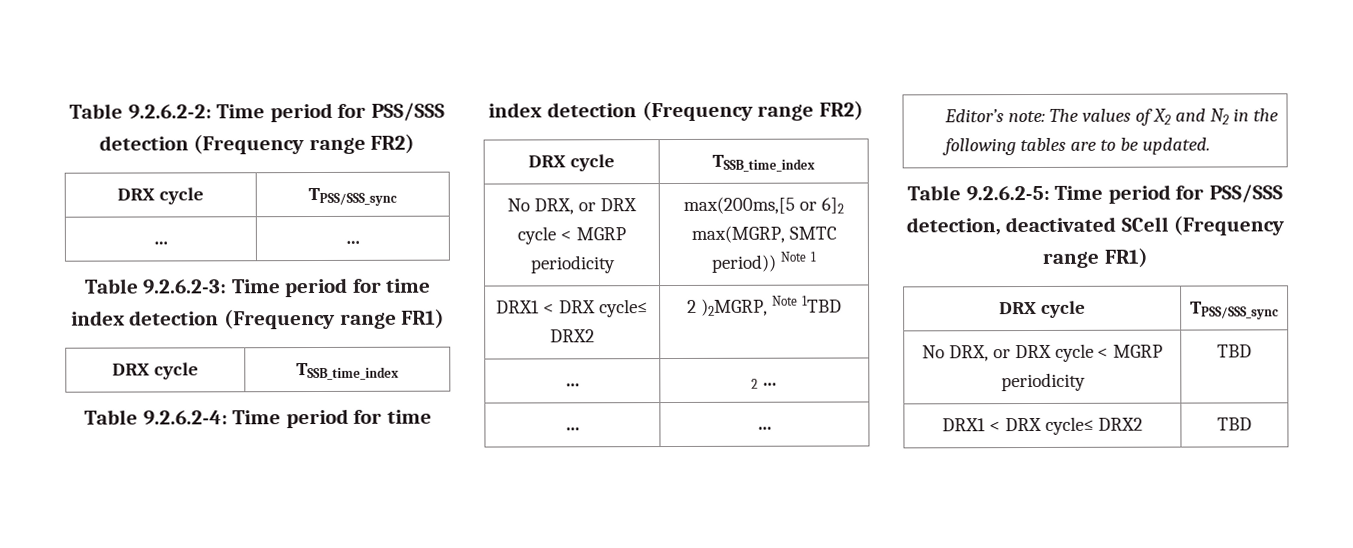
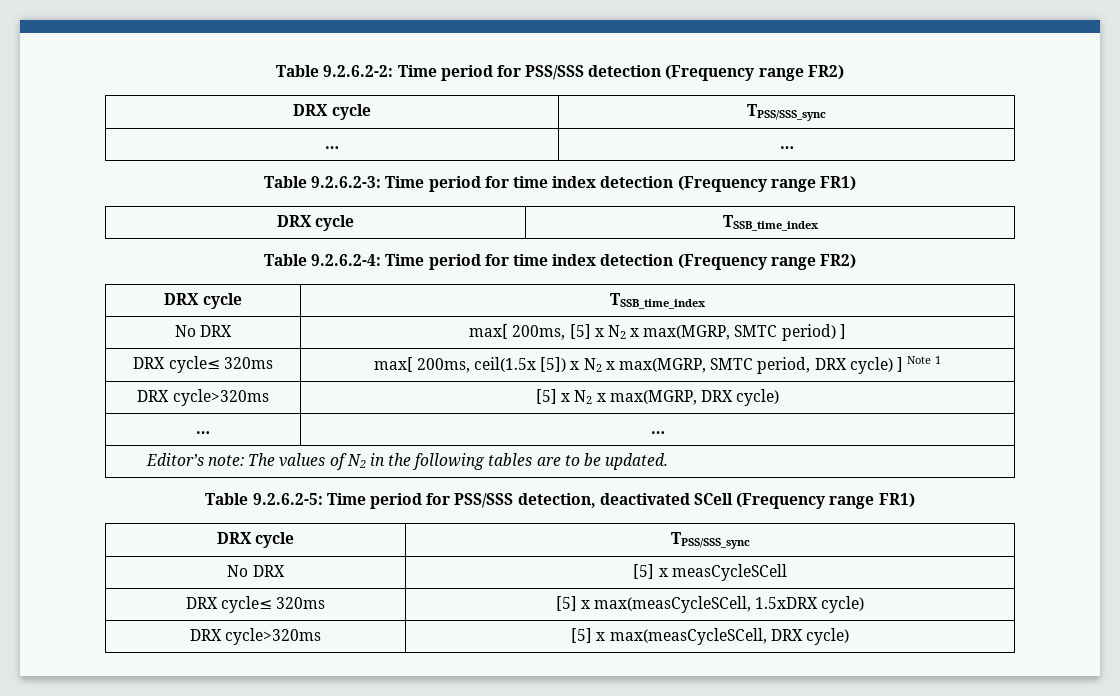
- No DRX, or DRX cycle < MGRP periodicity | max(200ms,[5 or 6]2 max(MGRP, SMTC period)) Note 1
- DRX1 < DRX cycle≤ DRX2 | 2 )2MGRP, Note 1TBD
- … | 2 …
+ No DRX | max[ 200ms, [5] x N2 x max(MGRP, SMTC period) ]
+ DRX cycle≤ 320ms | max[ 200ms, ceil(1.5x [5]) x N2 x max(MGRP, SMTC period, DRX cycle) ] Note 1
+ DRX cycle>320ms | [5] x N2 x max(MGRP, DRX cycle)
- Editor’s note: The values of X2 and N2 in the following tables are to be updated.
+ Editor’s note: The values of N2 in the following tables are to be updated.
- No DRX, or DRX cycle < MGRP periodicity | TBD
- DRX1 < DRX cycle≤ DRX2 | TBD
+ No DRX | [5] x measCycleSCell
+ DRX cycle≤ 320ms | [5] x max(measCycleSCell, 1.5xDRX cycle)
+ DRX cycle>320ms | [5] x max(measCycleSCell, DRX cycle)

